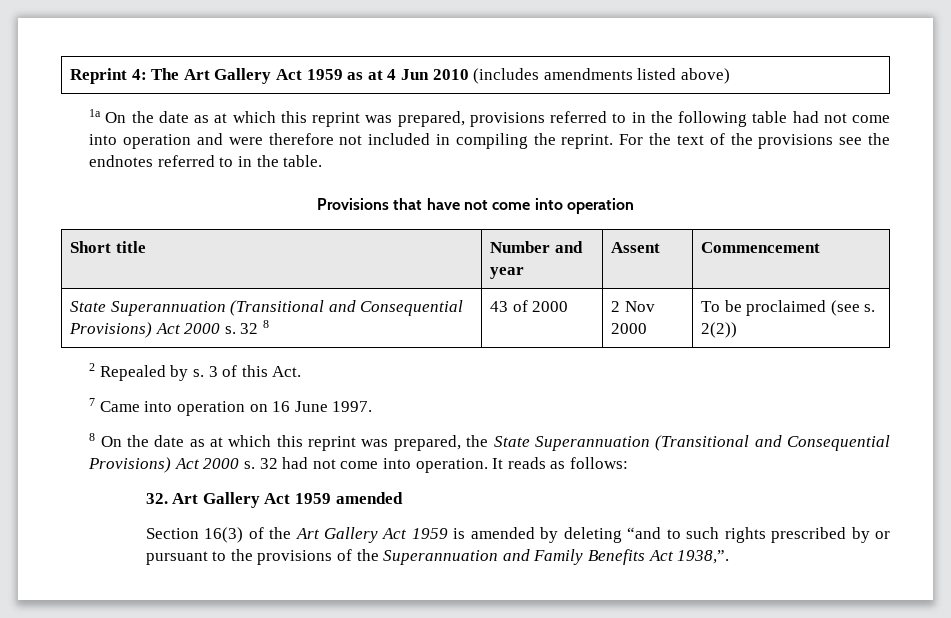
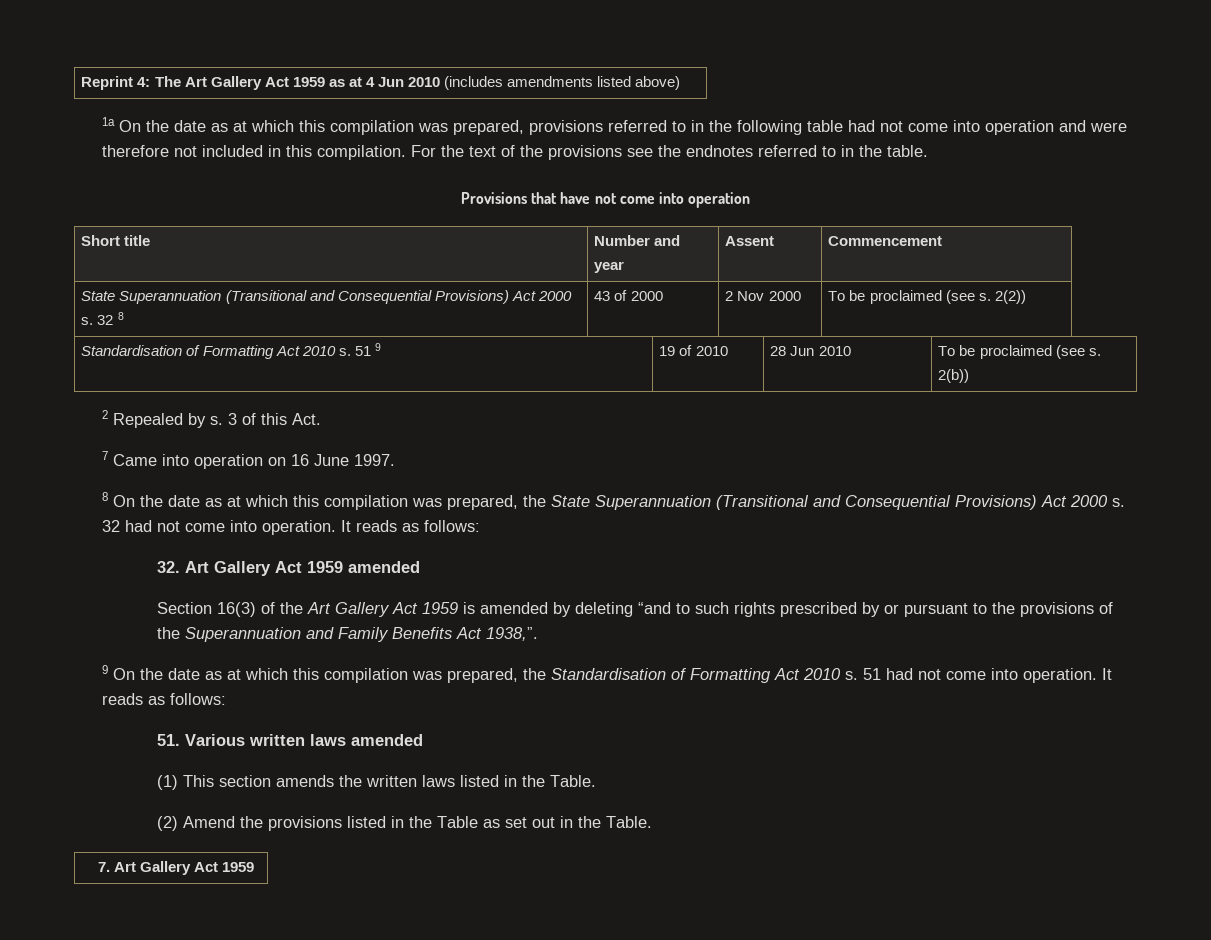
- 1a On the date as at which this reprint was prepared, provisions referred to in the following table had not come into operation and were therefore not included in compiling the reprint.
+ 1a On the date as at which this compilation was prepared, provisions referred to in the following table had not come into operation and were therefore not included in this compilation.
+ Standardisation of Formatting Act 2010 s. 51 9 | 19 of 2010 | 28 Jun 2010 | To be proclaimed (see s. 2(b))
- 8 On the date as at which this reprint was prepared, the State Superannuation (Transitional and Consequential Provisions) Act 2000 s.
+ 8 On the date as at which this compilation was prepared, the State Superannuation (Transitional and Consequential Provisions) Act 2000 s.
+ 9 On the date as at which this compilation was prepared, the Standardisation of Formatting Act 2010 s. 51 had not come into operation. It reads as follows:
+ 51. Various written laws amended
+ (1) This section amends the written laws listed in the Table.
+ (2) Amend the provisions listed in the Table as set out in the Table.
+ 7. Art Gallery Act 1959

